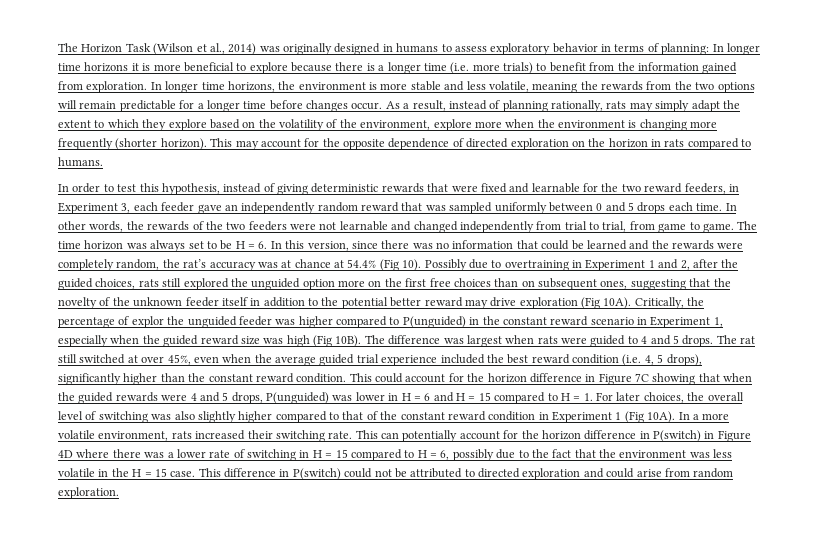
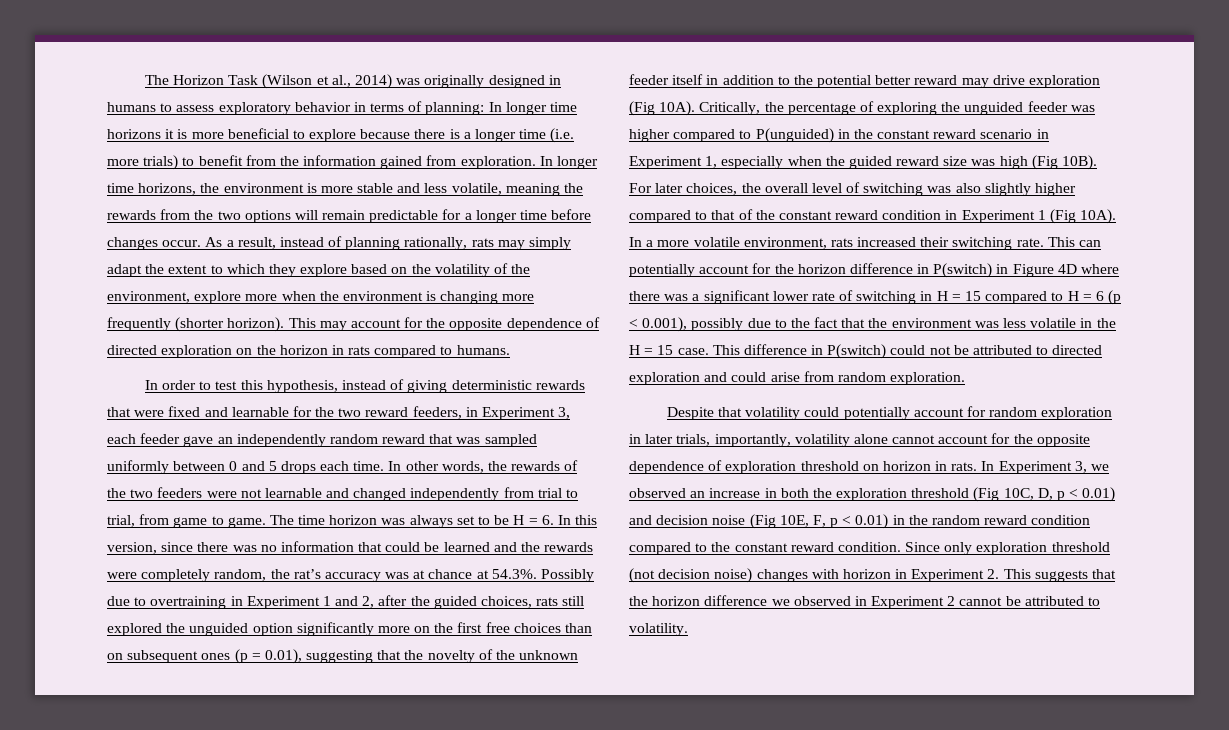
- The time horizon was always set to be H = 6. In this version, since there was no information that could be learned and the rewards were completely random, the rat’s accuracy was at chance at 54.4% (Fig 10). Possibly due to overtraining in Experiment 1 and 2, after the guided choices, rats still explored the unguided option more on the first free choices than on subsequent ones, suggesting that the novelty of the unknown feeder itself in addition to the potential better reward may drive exploration (Fig 10A).
+ The time horizon was always set to be H = 6. In this version, since there was no information that could be learned and the rewards were completely random, the rat’s accuracy was at chance at 54.3%. Possibly due to overtraining in Experiment 1 and 2, after the guided choices, rats still explored the unguided option significantly more on the first free choices than on subsequent ones (p = 0.01), suggesting that the novelty of the unknown feeder itself in addition to the potential better reward may drive exploration (Fig 10A).
- Critically, the percentage of explor the unguided feeder was higher compared to P(unguided) in the constant reward scenario in Experiment 1, especially when the guided reward size was high (Fig 10B).
+ Critically, the percentage of exploring the unguided feeder was higher compared to P(unguided) in the constant reward scenario in Experiment 1, especially when the guided reward size was high (Fig 10B).
- The difference was largest when rats were guided to 4 and 5 drops. The rat still switched at over 45%, even when the average guided trial experience included the best reward condition (i.e. 4, 5 drops), significantly higher than the constant reward condition. This could account for the horizon difference in Figure 7C showing that when the guided rewards were 4 and 5 drops, P(unguided) was lower in H = 6 and H = 15 compared to H = 1. For later choices, the overall level of switching was also slightly higher compared to that of the constant reward condition in Experiment 1 (Fig 10A).
+ For later choices, the overall level of switching was also slightly higher compared to that of the constant reward condition in Experiment 1 (Fig 10A).
- This can potentially account for the horizon difference in P(switch) in Figure 4D where there was a lower rate of switching in H = 15 compared to H = 6, possibly due to the fact that the environment was less volatile in the H = 15 case.
+ This can potentially account for the horizon difference in P(switch) in Figure 4D where there was a significant lower rate of switching in H = 15 compared to H = 6 (p < 0.001), possibly due to the fact that the environment was less volatile in the H = 15 case.
+ Despite that volatility could potentially account for random exploration in later trials, importantly, volatility alone cannot account for the opposite dependence of exploration threshold on horizon in rats. In Experiment 3, we observed an increase in both the exploration threshold (Fig 10C, D, p < 0.01) and decision noise (Fig 10E, F, p < 0.01) in the random reward condition compared to the constant reward condition. Since only exploration threshold (not decision noise) changes with horizon in Experiment 2. This suggests that the horizon difference we observed in Experiment 2 cannot be attributed to volatility.

